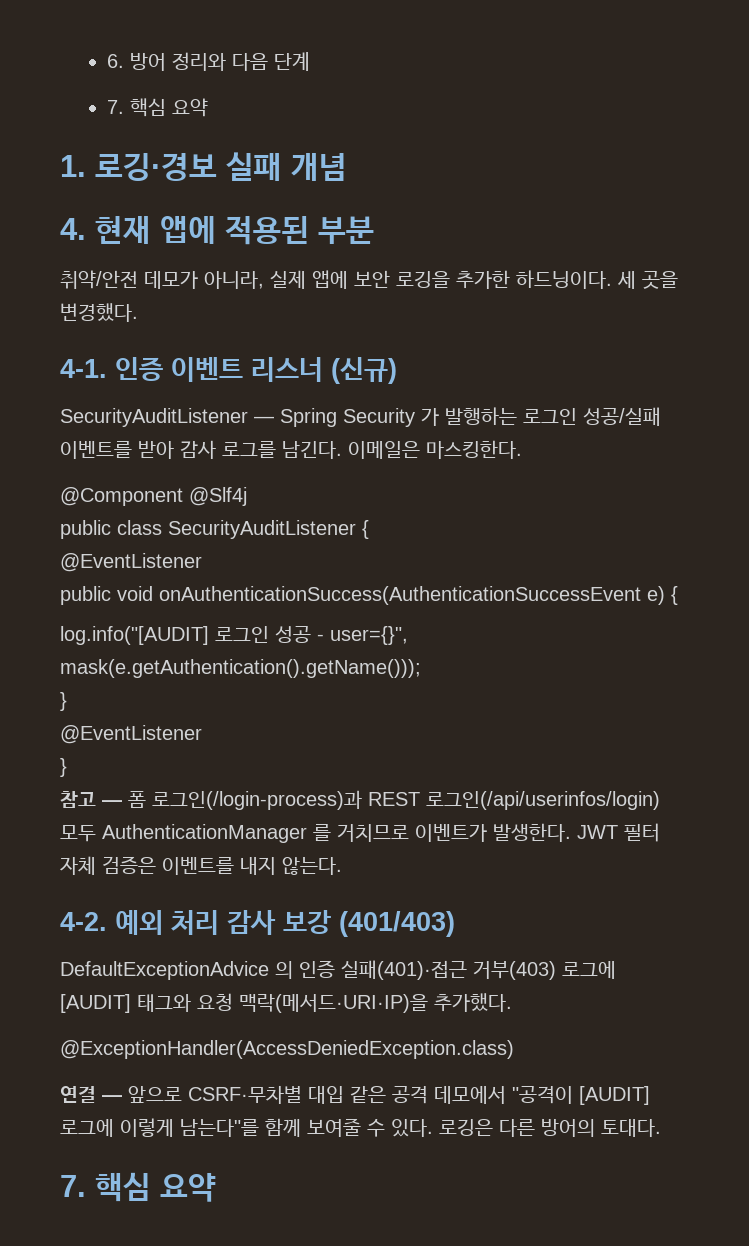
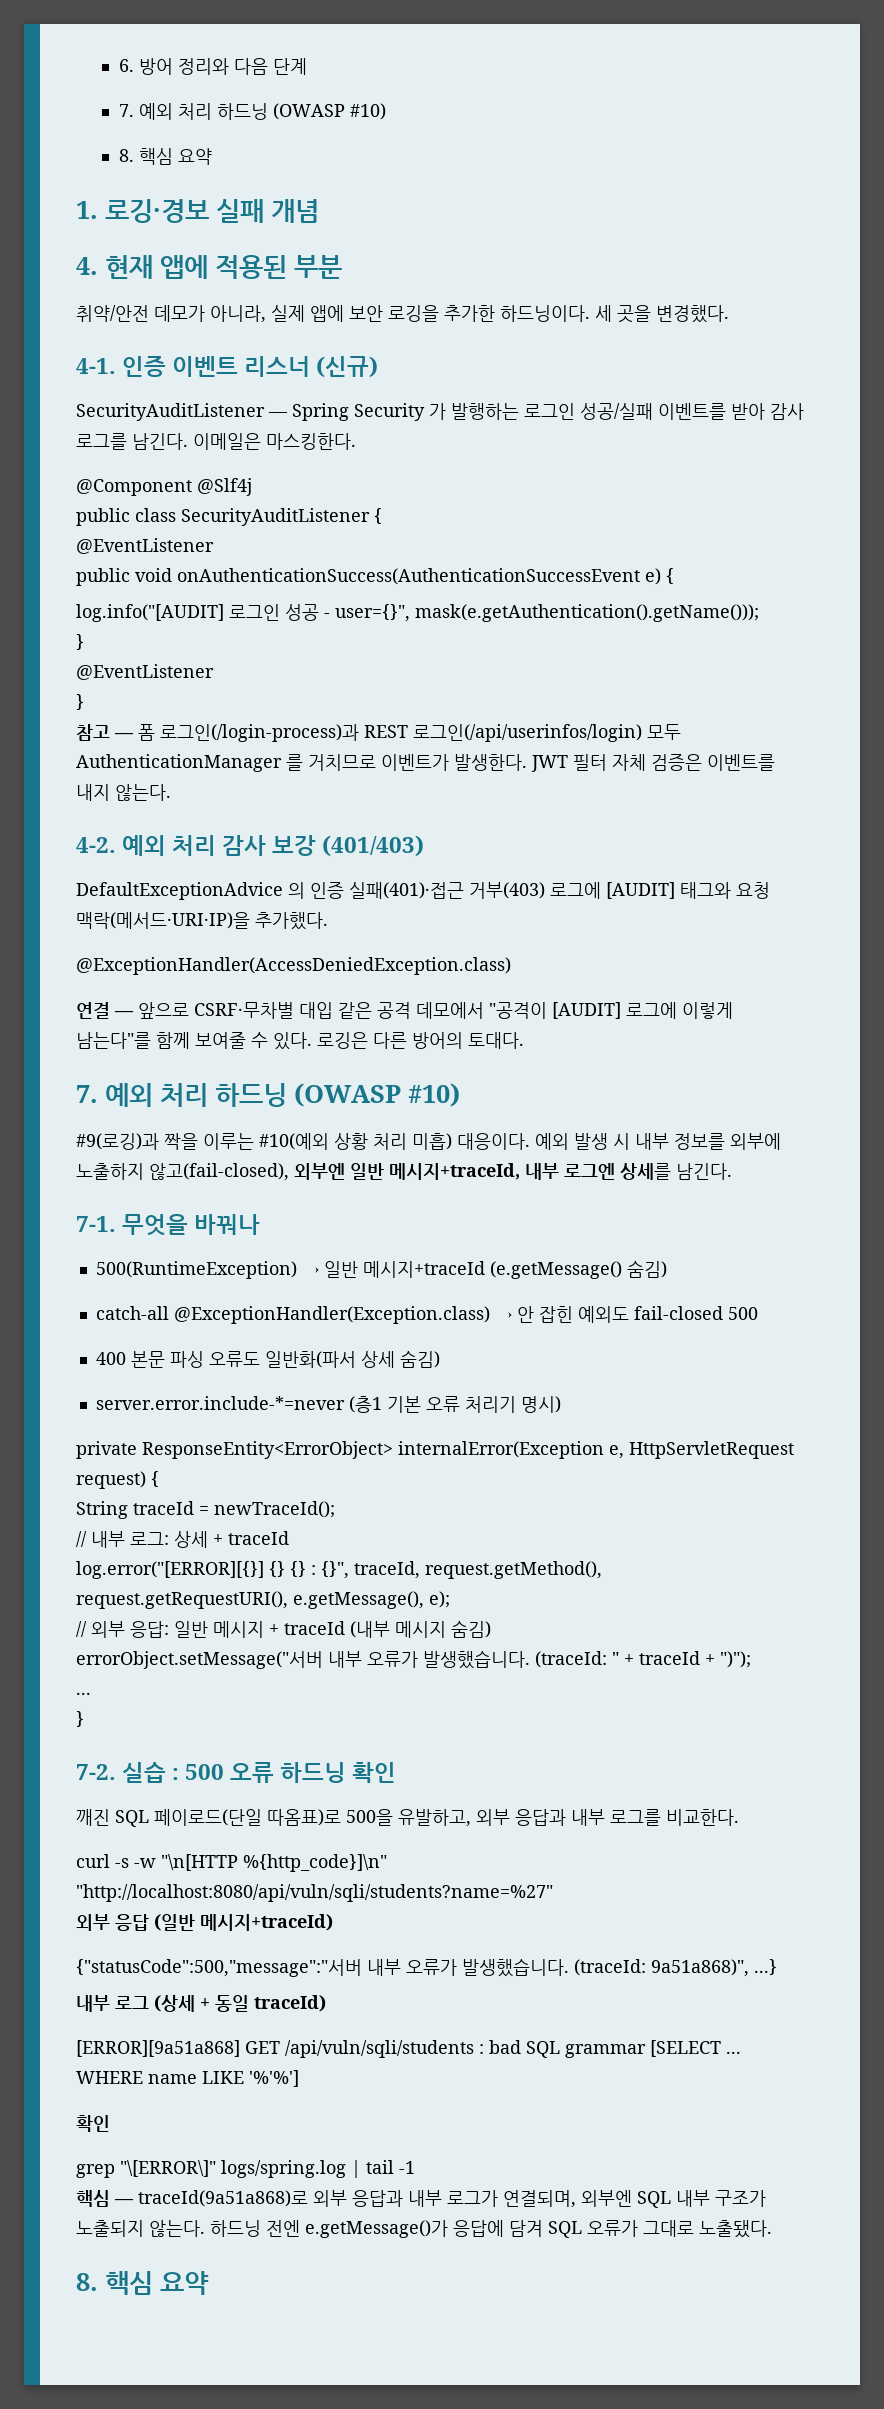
  6. 방어 정리와 다음 단계
- 7. 핵심 요약
+ 7. 예외 처리 하드닝 (OWASP #10)
+ 8. 핵심 요약
  로깅은 다른 방어의 토대다.
- 7. 핵심 요약
+ 7. 예외 처리 하드닝 (OWASP #10)
+ #9(로깅)과 짝을 이루는 #10(예외 상황 처리 미흡) 대응이다. 예외 발생 시 내부 정보를 외부에 노출하지 않고(fail-closed), 외부엔 일반 메시지+traceId, 내부 로그엔 상세를 남긴다.
+ 7-1. 무엇을 바꿔나
+ 500(RuntimeException) → 일반 메시지+traceId (e.getMessage() 숨김)
+ catch-all @ExceptionHandler(Exception.class) → 안 잡힌 예외도 fail-closed 500
+ 400 본문 파싱 오류도 일반화(파서 상세 숨김)
+ server.error.include-*=never (층1 기본 오류 처리기 명시)
+ private ResponseEntity<ErrorObject> internalError(Exception e, HttpServletRequest request) {
+ String traceId = newTraceId();
+ // 내부 로그: 상세 + traceId
+ log.error("[ERROR][{}] {} {} : {}", traceId, request.getMethod(), request.getRequestURI(), e.getMessage(), e);
+ // 외부 응답: 일반 메시지 + traceId (내부 메시지 숨김)
+ errorObject.setMessage("서버 내부 오류가 발생했습니다. (traceId: " + traceId + ")");
+ ...
+ }
+ 7-2. 실습 : 500 오류 하드닝 확인
+ 깨진 SQL 페이로드(단일 따옴표)로 500을 유발하고, 외부 응답과 내부 로그를 비교한다.
+ curl -s -w "\n[HTTP %{http_code}]\n" "http://localhost:8080/api/vuln/sqli/students?name=%27"
+ 외부 응답 (일반 메시지+traceId)
+ {"statusCode":500,"message":"서버 내부 오류가 발생했습니다. (traceId: 9a51a868)", ...}
+ 내부 로그 (상세 + 동일 traceId)
+ [ERROR][9a51a868] GET /api/vuln/sqli/students : bad SQL grammar [SELECT ... WHERE name LIKE '%'%']
+ 확인
+ grep "\[ERROR\]" logs/spring.log | tail -1
+ 핵심 — traceId(9a51a868)로 외부 응답과 내부 로그가 연결되며, 외부엔 SQL 내부 구조가 노출되지 않는다. 하드닝 전엔 e.getMessage()가 응답에 담겨 SQL 오류가 그대로 노출됐다.
+ 8. 핵심 요약

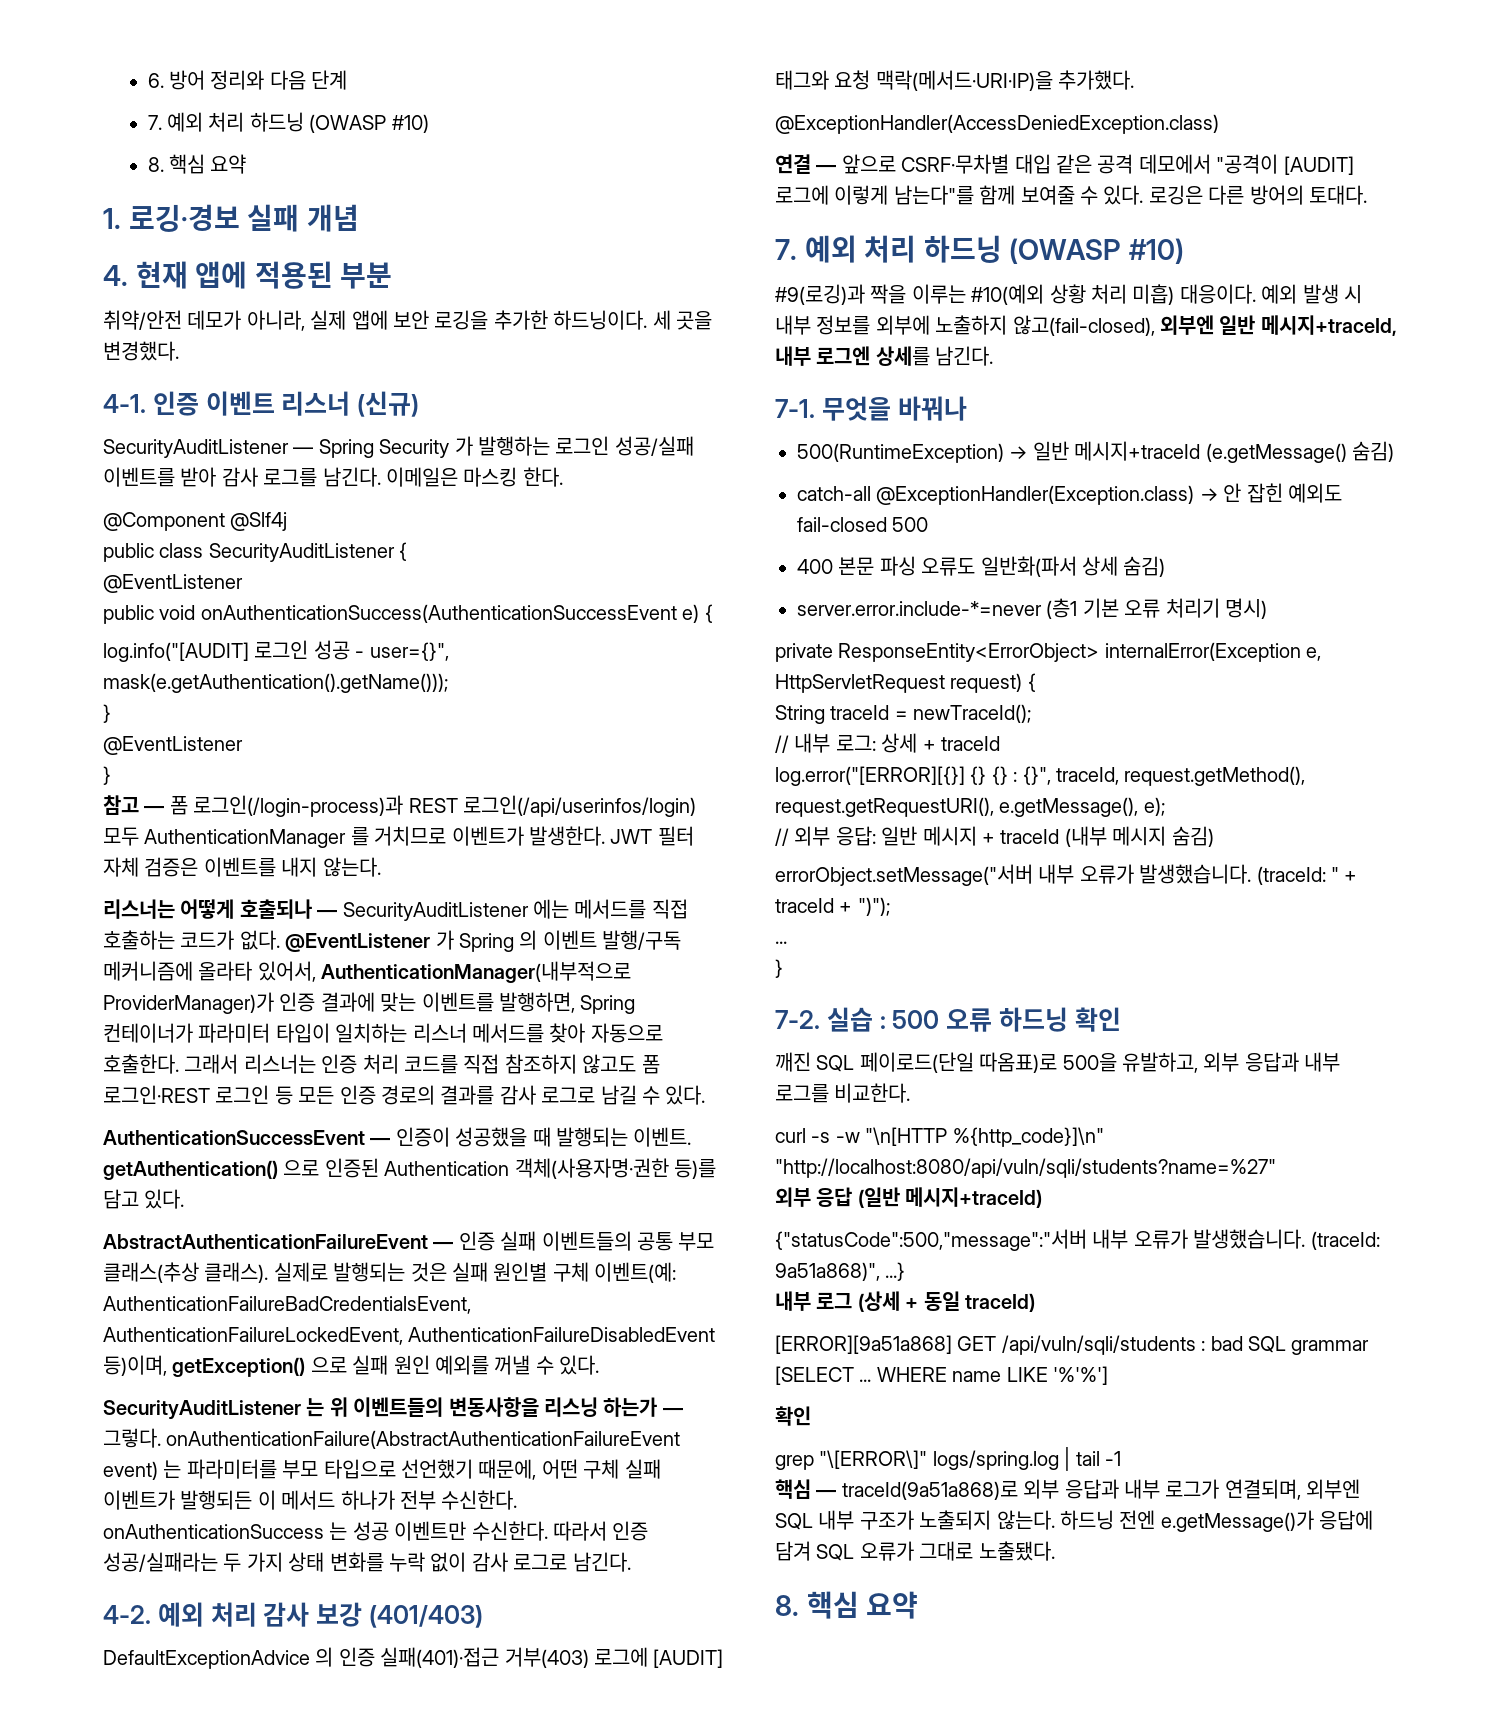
- 이메일은 마스킹한다.
+ 이메일은 마스킹 한다.
+ 리스너는 어떻게 호출되나 — SecurityAuditListener 에는 메서드를 직접 호출하는 코드가 없다. @EventListener 가 Spring 의 이벤트 발행/구독 메커니즘에 올라타 있어서, AuthenticationManager(내부적으로 ProviderManager)가 인증 결과에 맞는 이벤트를 발행하면, Spring 컨테이너가 파라미터 타입이 일치하는 리스너 메서드를 찾아 자동으로 호출한다. 그래서 리스너는 인증 처리 코드를 직접 참조하지 않고도 폼 로그인·REST 로그인 등 모든 인증 경로의 결과를 감사 로그로 남길 수 있다.
+ AuthenticationSuccessEvent — 인증이 성공했을 때 발행되는 이벤트. getAuthentication() 으로 인증된 Authentication 객체(사용자명·권한 등)를 담고 있다.
+ AbstractAuthenticationFailureEvent — 인증 실패 이벤트들의 공통 부모 클래스(추상 클래스). 실제로 발행되는 것은 실패 원인별 구체 이벤트(예: AuthenticationFailureBadCredentialsEvent, AuthenticationFailureLockedEvent, AuthenticationFailureDisabledEvent 등)이며, getException() 으로 실패 원인 예외를 꺼낼 수 있다.
+ SecurityAuditListener 는 위 이벤트들의 변동사항을 리스닝 하는가 — 그렇다. onAuthenticationFailure(AbstractAuthenticationFailureEvent event) 는 파라미터를 부모 타입으로 선언했기 때문에, 어떤 구체 실패 이벤트가 발행되든 이 메서드 하나가 전부 수신한다. onAuthenticationSuccess 는 성공 이벤트만 수신한다. 따라서 인증 성공/실패라는 두 가지 상태 변화를 누락 없이 감사 로그로 남긴다.

